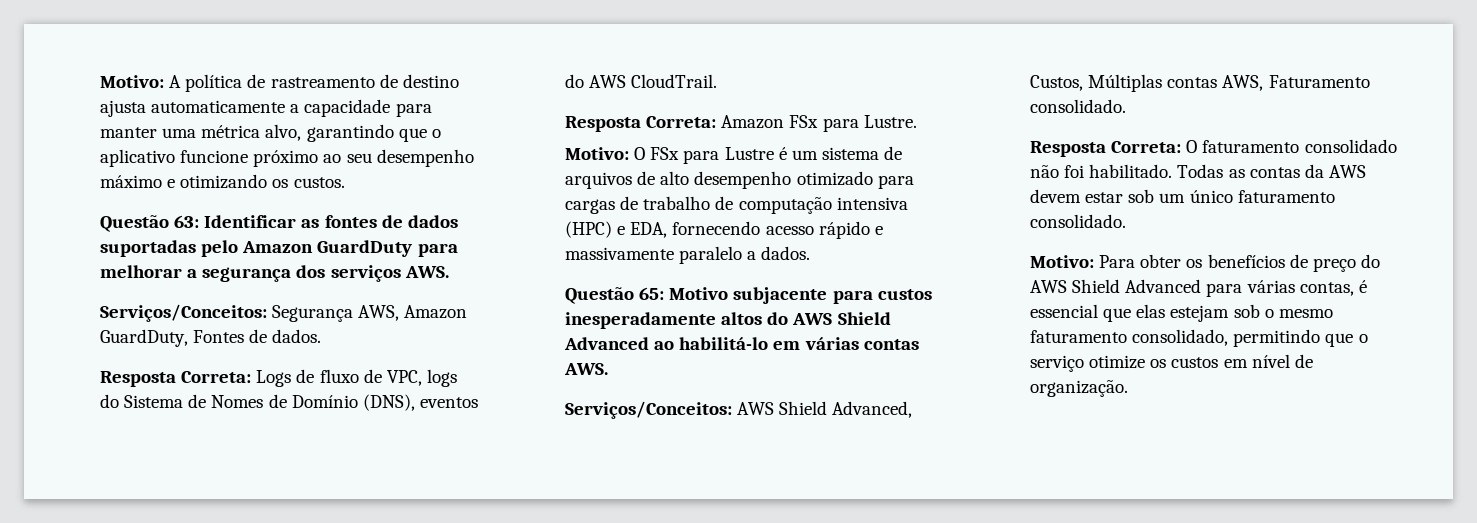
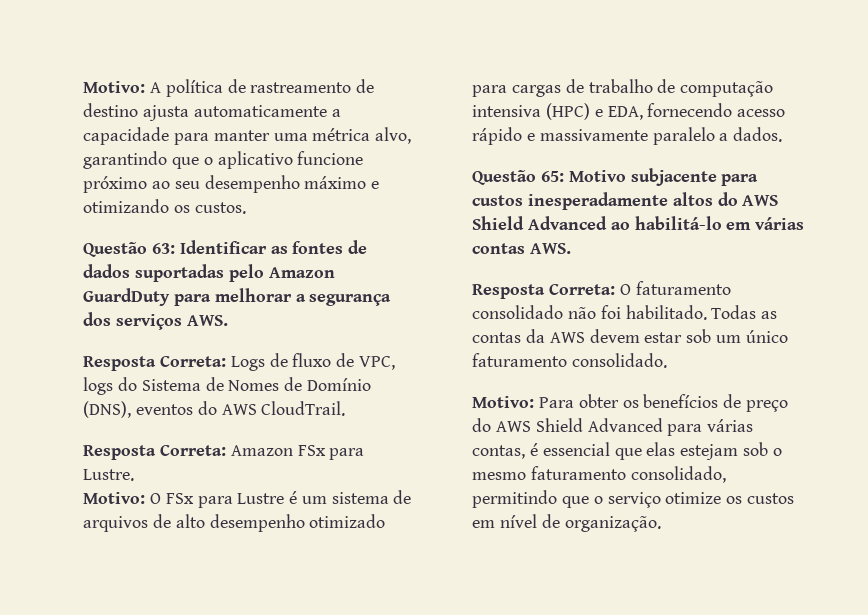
- Serviços/Conceitos: Segurança AWS, Amazon GuardDuty, Fontes de dados.
- Serviços/Conceitos: AWS Shield Advanced, Custos, Múltiplas contas AWS, Faturamento consolidado.

